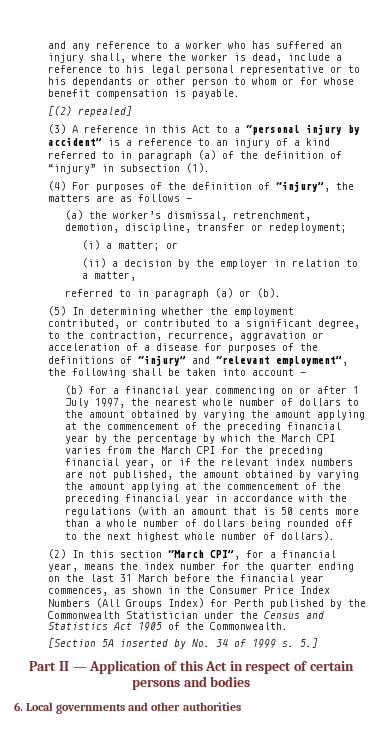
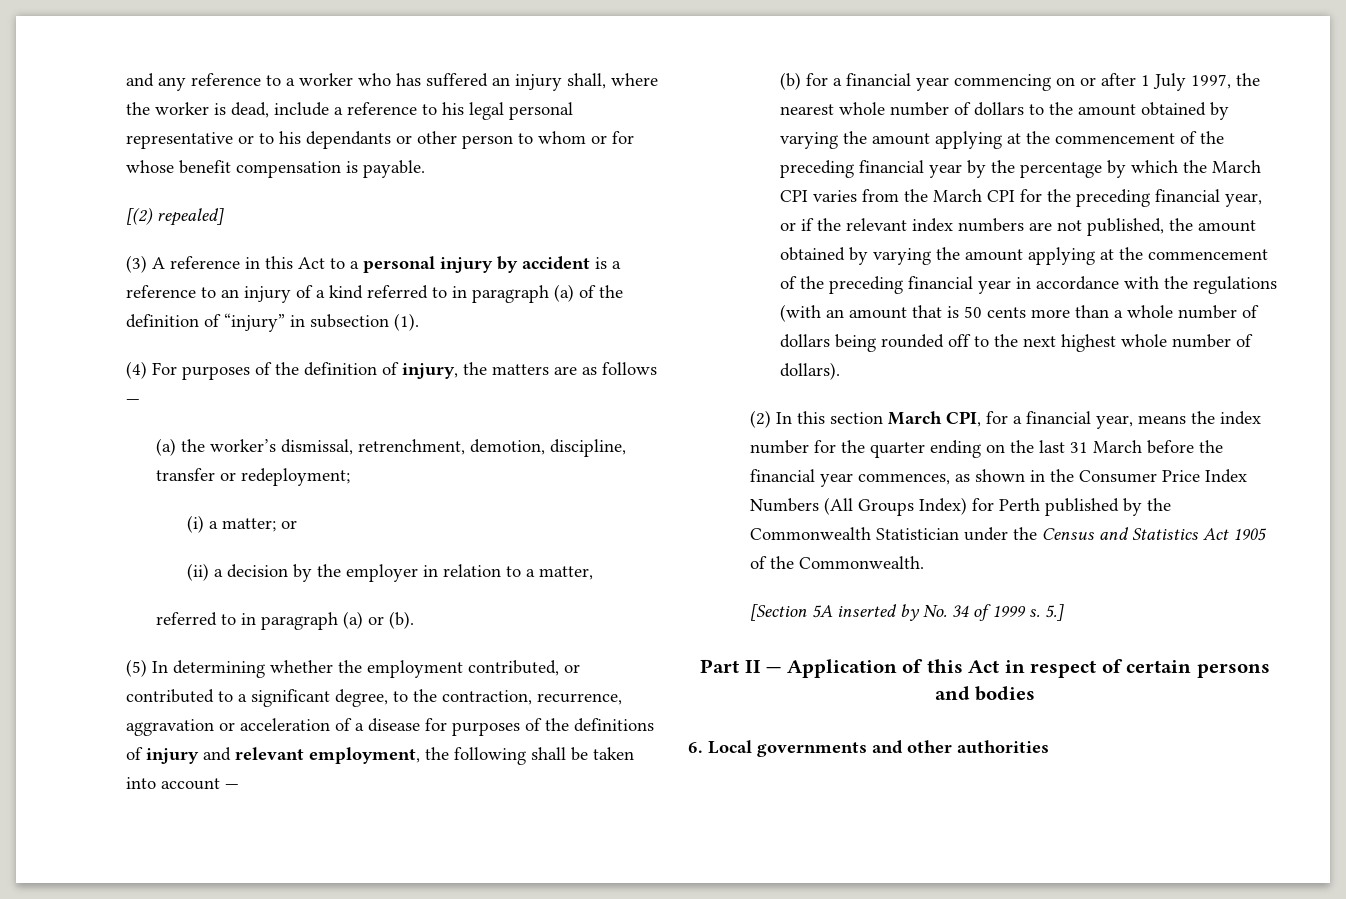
- (3) A reference in this Act to a “personal injury by accident” is a reference to an injury of a kind referred to in paragraph (a) of the definition of “injury” in subsection (1).
+ (3) A reference in this Act to a personal injury by accident is a reference to an injury of a kind referred to in paragraph (a) of the definition of “injury” in subsection (1).
- (4) For purposes of the definition of “injury”, the matters are as follows —
+ (4) For purposes of the definition of injury, the matters are as follows —
- (5) In determining whether the employment contributed, or contributed to a significant degree, to the contraction, recurrence, aggravation or acceleration of a disease for purposes of the definitions of “injury” and “relevant employment”, the following shall be taken into account —
+ (5) In determining whether the employment contributed, or contributed to a significant degree, to the contraction, recurrence, aggravation or acceleration of a disease for purposes of the definitions of injury and relevant employment, the following shall be taken into account —
- (2) In this section “March CPI”, for a financial year, means the index number for the quarter ending on the last 31 March before the financial year commences, as shown in the Consumer Price Index Numbers (All Groups Index) for Perth published by the Commonwealth Statistician under the Census and Statistics Act 1905 of the Commonwealth.
+ (2) In this section March CPI, for a financial year, means the index number for the quarter ending on the last 31 March before the financial year commences, as shown in the Consumer Price Index Numbers (All Groups Index) for Perth published by the Commonwealth Statistician under the Census and Statistics Act 1905 of the Commonwealth.

